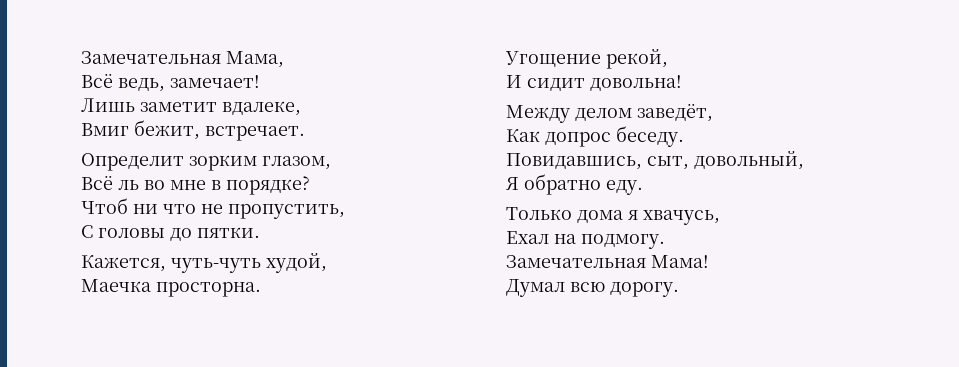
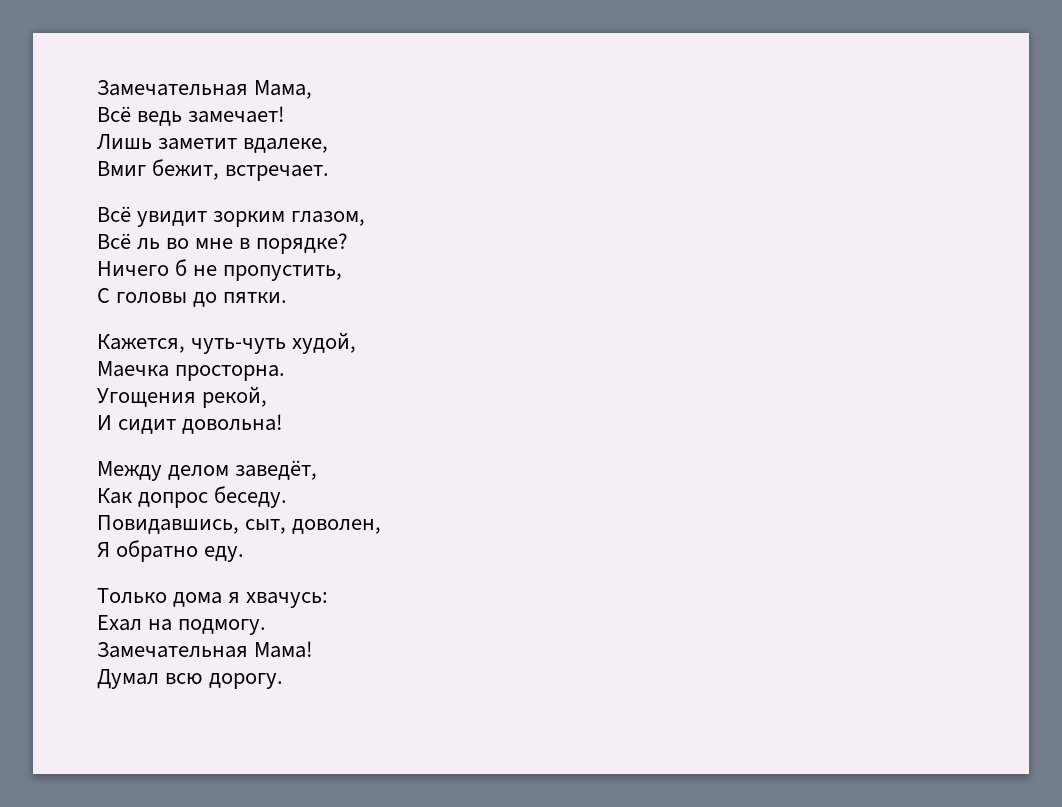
- Всё ведь, замечает!
+ Всё ведь замечает!
- Определит зорким глазом,
+ Всё увидит зорким глазом,
- Чтоб ни что не пропустить,
+ Ничего б не пропустить,
- Угощение рекой,
+ Угощения рекой,
- Повидавшись, сыт, довольный,
+ Повидавшись, сыт, доволен,
- Только дома я хвачусь,
+ Только дома я хвачусь:

